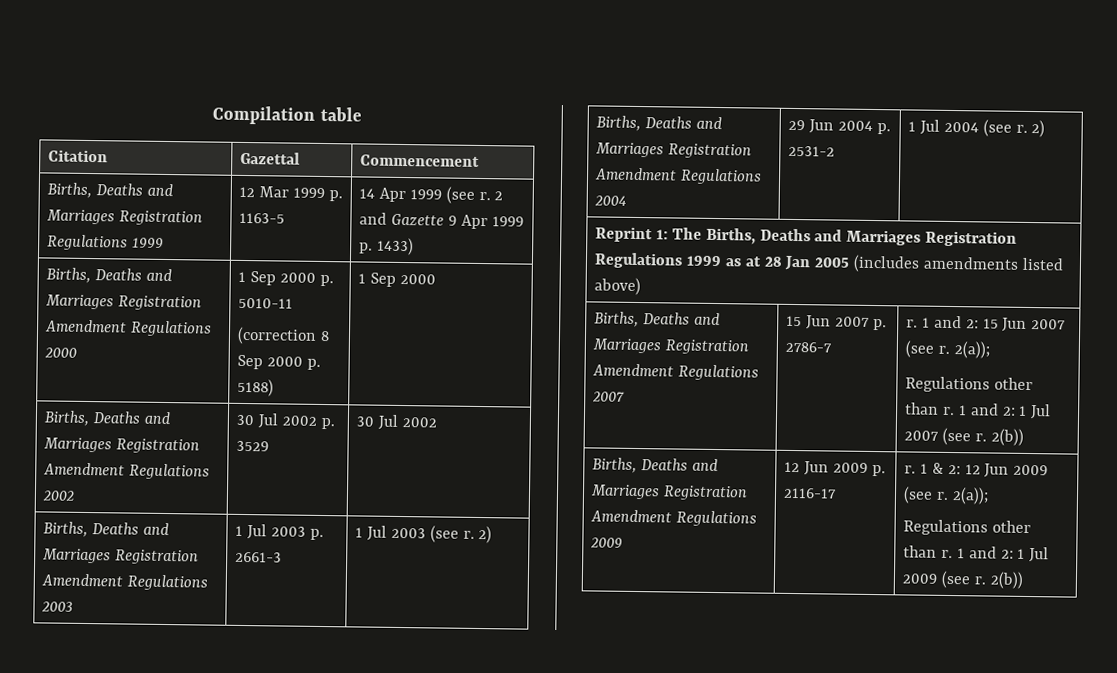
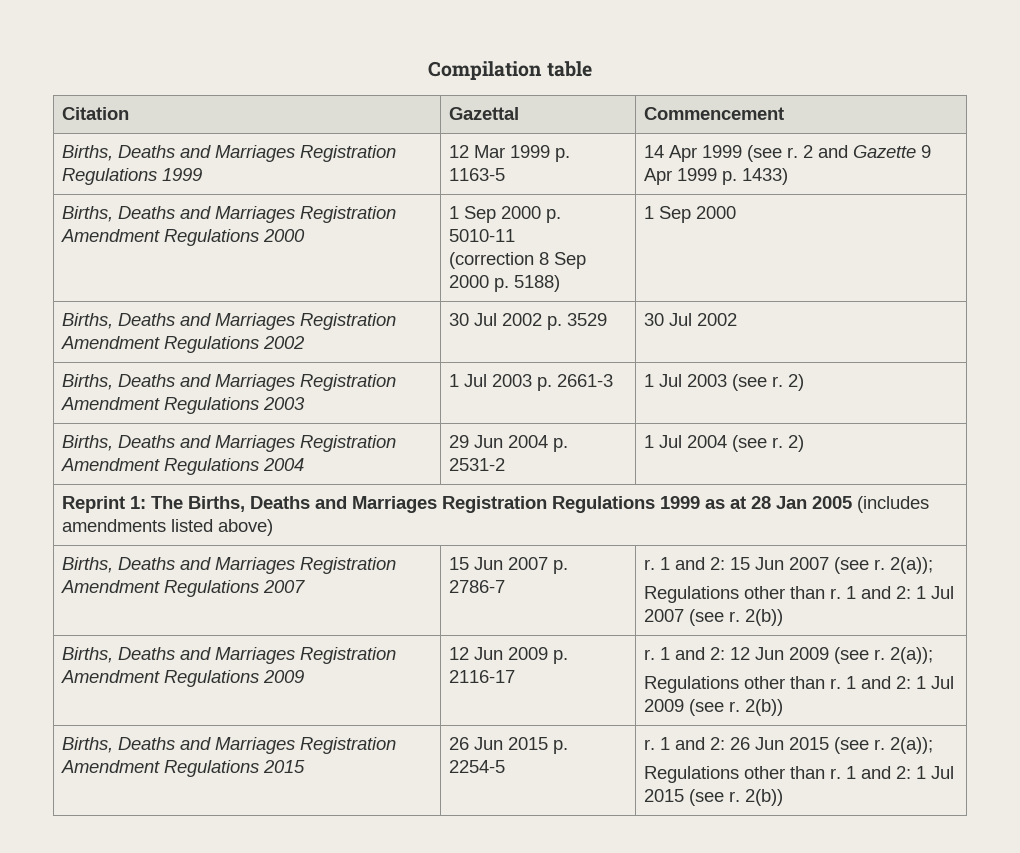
- Births, Deaths and Marriages Registration Amendment Regulations 2009 | 12 Jun 2009 p. 2116-17 | r. 1 & 2: 12 Jun 2009 (see r. 2(a));
+ Births, Deaths and Marriages Registration Amendment Regulations 2009 | 12 Jun 2009 p. 2116-17 | r. 1 and 2: 12 Jun 2009 (see r. 2(a));
+ Births, Deaths and Marriages Registration Amendment Regulations 2015 | 26 Jun 2015 p. 2254-5 | r. 1 and 2: 26 Jun 2015 (see r. 2(a));
+ Regulations other than r. 1 and 2: 1 Jul 2015 (see r. 2(b))

